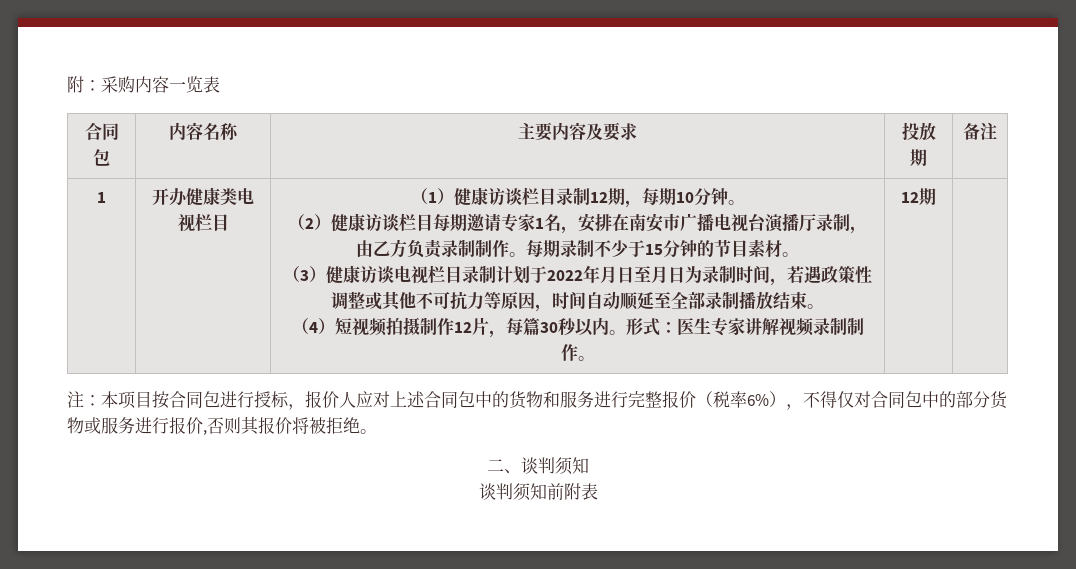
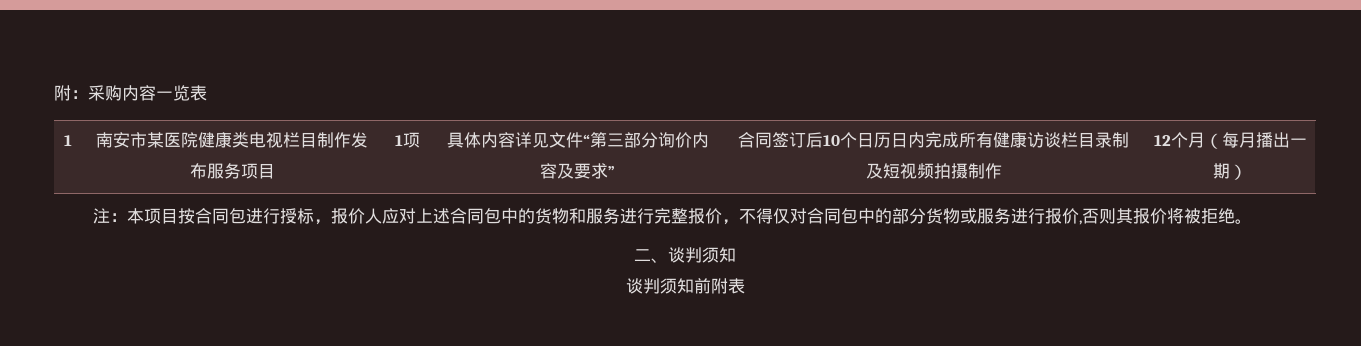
- 合同包 | 内容名称 | 主要内容及要求 | 投放期 | 备注
- 1 | 开办健康类电视栏目 | （1）健康访谈栏目录制12期，每期10分钟。
- （2）健康访谈栏目每期邀请专家1名，安排在南安市广播电视台演播厅录制，由乙方负责录制制作。每期录制不少于15分钟的节目素材。
- （3）健康访谈电视栏目录制计划于2022年月日至月日为录制时间，若遇政策性调整或其他不可抗力等原因，时间自动顺延至全部录制播放结束。
- （4）短视频拍摄制作12片，每篇30秒以内。形式：医生专家讲解视频录制制作。 | 12期
+ 1 | 南安市某医院健康类电视栏目制作发布服务项目 | 1项 | 具体内容详见文件“第三部分询价内容及要求” | 合同签订后10个日历日内完成所有健康访谈栏目录制及短视频拍摄制作 | 12个月（每月播出一期）
- 注：本项目按合同包进行授标，报价人应对上述合同包中的货物和服务进行完整报价（税率6%），不得仅对合同包中的部分货物或服务进行报价,否则其报价将被拒绝。
+ 注：本项目按合同包进行授标，报价人应对上述合同包中的货物和服务进行完整报价，不得仅对合同包中的部分货物或服务进行报价,否则其报价将被拒绝。

